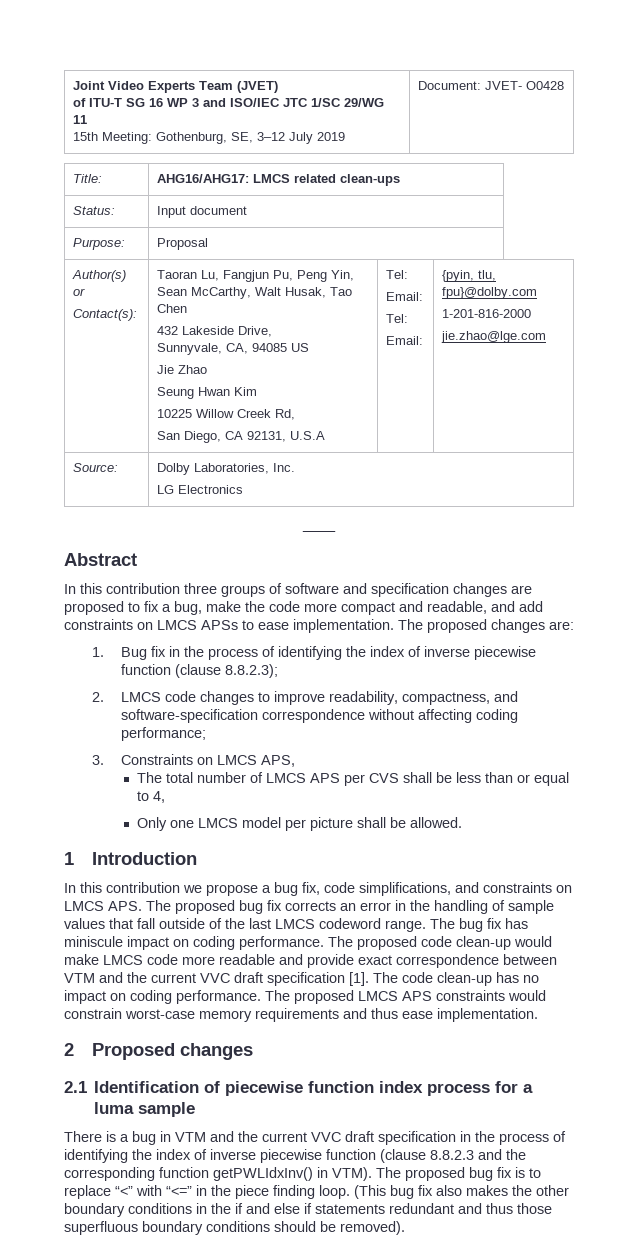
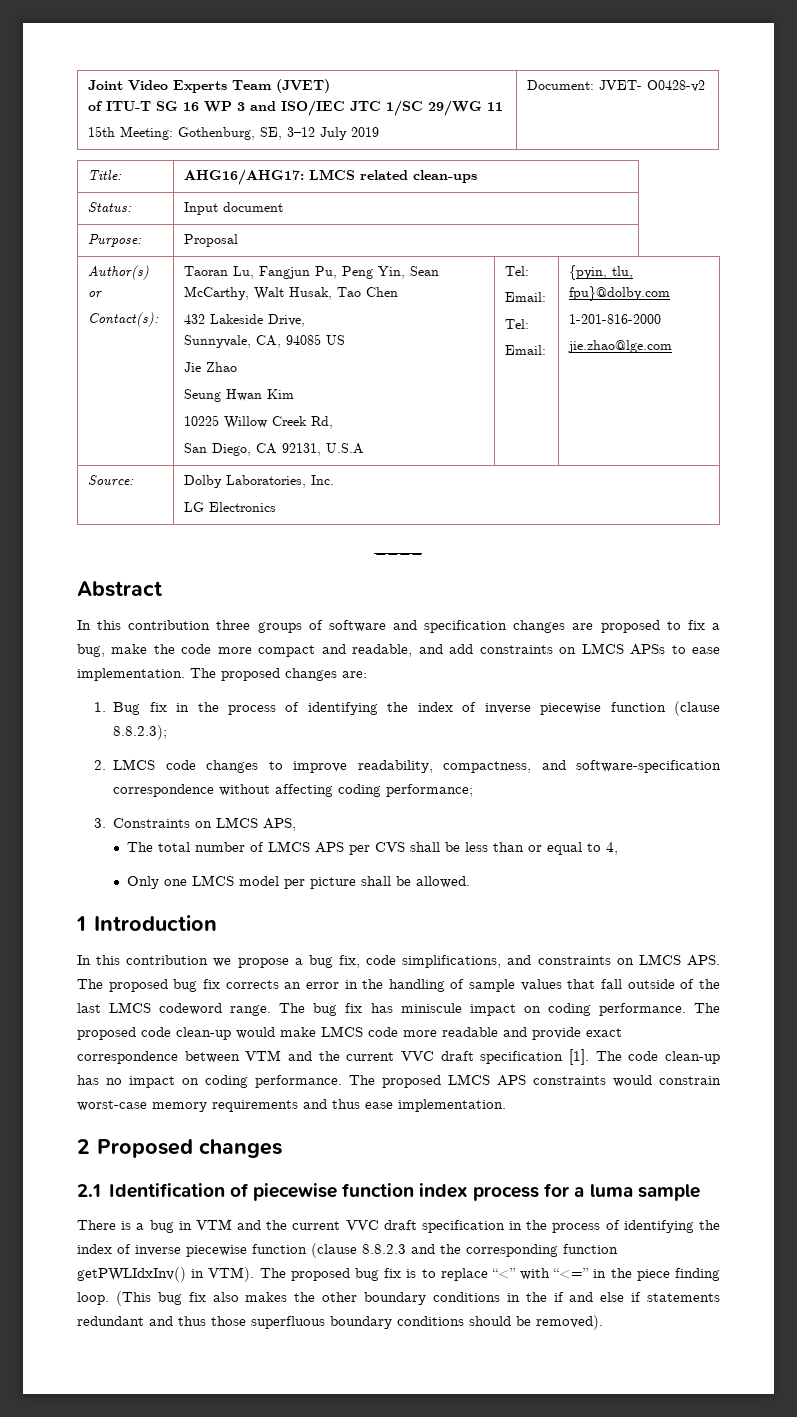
  Joint Video Experts Team (JVET)
  of ITU-T SG 16 WP 3 and ISO/IEC JTC 1/SC 29/WG 11
- 15th Meeting: Gothenburg, SE, 3–12 July 2019 | Document: JVET- O0428
+ 15th Meeting: Gothenburg, SE, 3–12 July 2019 | Document: JVET- O0428-v2

